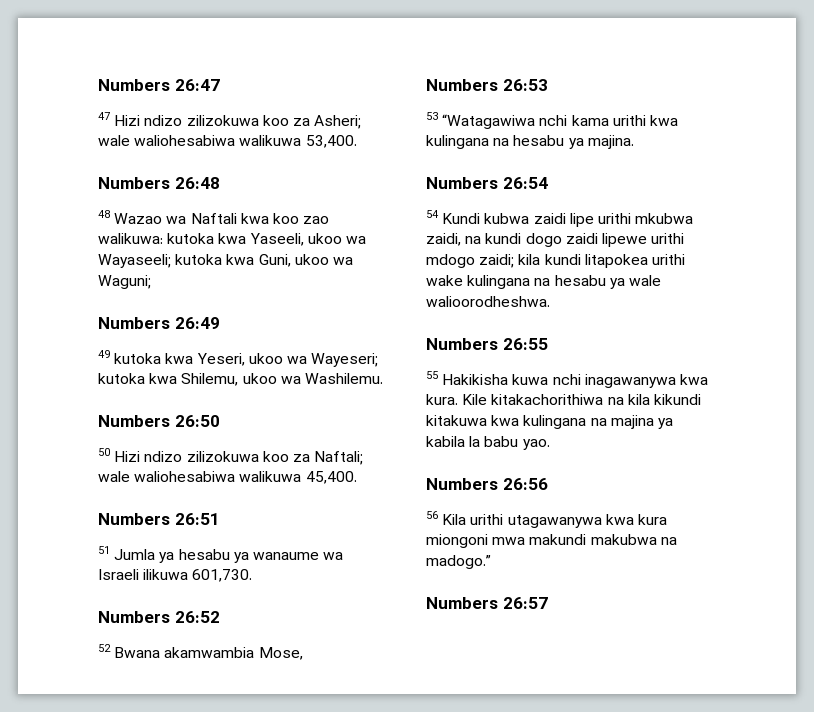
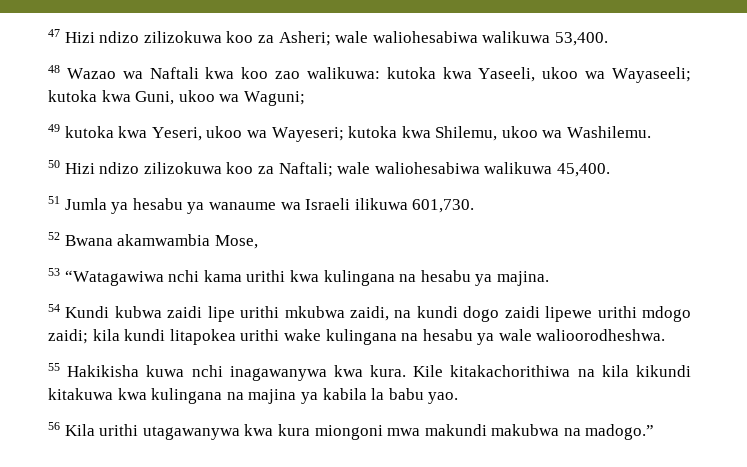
- Numbers 26:47
- Numbers 26:48
- Numbers 26:49
- Numbers 26:50
- Numbers 26:51
- Numbers 26:52
- Numbers 26:53
- Numbers 26:54
- Numbers 26:55
- Numbers 26:56
- Numbers 26:57

